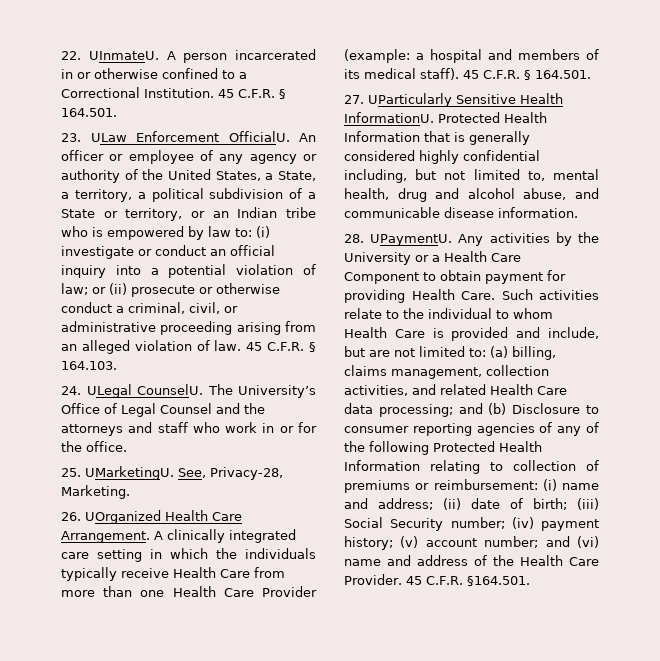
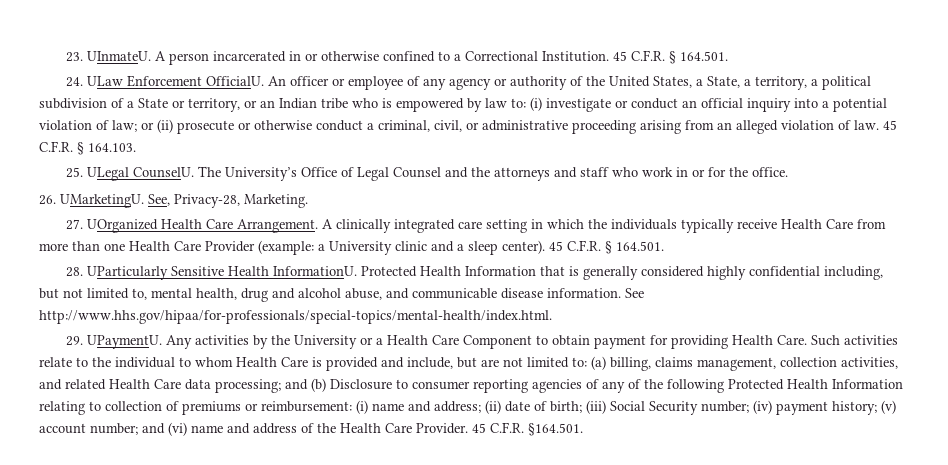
- 22. UInmateU.
+ 23. UInmateU.
- 23. ULaw Enforcement OfficialU.
+ 24. ULaw Enforcement OfficialU.
- 24. ULegal CounselU.
+ 25. ULegal CounselU.
- 25. UMarketingU.
+ 26. UMarketingU.
- 26. UOrganized Health Care Arrangement.
+ 27. UOrganized Health Care Arrangement.
- A clinically integrated care setting in which the individuals typically receive Health Care from more than one Health Care Provider (example: a hospital and members of its medical staff). 45 C.F.R. § 164.501.
- 27. UParticularly Sensitive Health InformationU.
+ A clinically integrated care setting in which the individuals typically receive Health Care from more than one Health Care Provider (example: a University clinic and a sleep center). 45 C.F.R. § 164.501.
+ 28. UParticularly Sensitive Health InformationU.
- Protected Health Information that is generally considered highly confidential including, but not limited to, mental health, drug and alcohol abuse, and communicable disease information.
- 28. UPaymentU.
+ Protected Health Information that is generally considered highly confidential including, but not limited to, mental health, drug and alcohol abuse, and communicable disease information. See http://www.hhs.gov/hipaa/for-professionals/special-topics/mental-health/index.html.
+ 29. UPaymentU.

